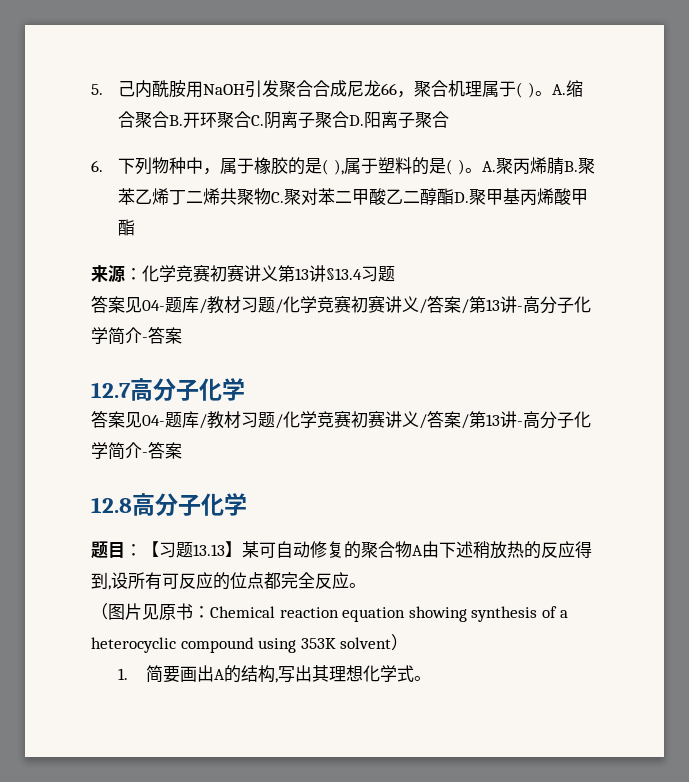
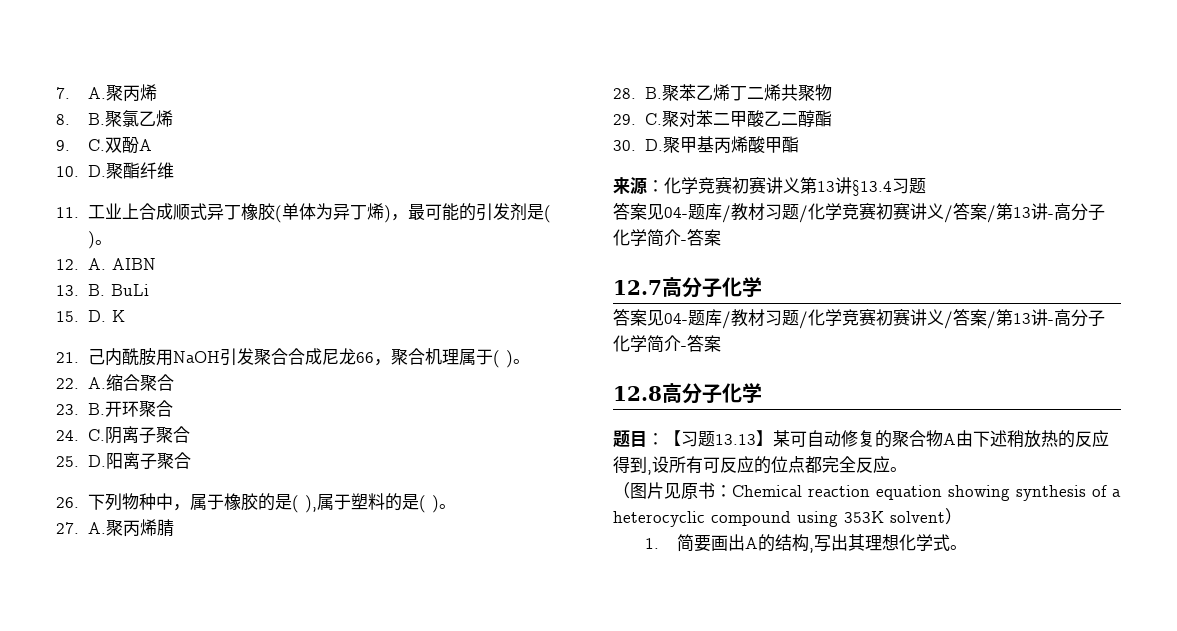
- 5.己内酰胺用NaOH引发聚合合成尼龙66，聚合机理属于( )。A.缩合聚合B.开环聚合C.阴离子聚合D.阳离子聚合
+ 7. A.聚丙烯
+ 8. B.聚氯乙烯
+ 9. C.双酚A
+ 10. D.聚酯纤维
+ 11.工业上合成顺式异丁橡胶(单体为异丁烯)，最可能的引发剂是( )。
+ 12. A. AIBN
+ 13. B. BuLi
+ 15. D. K
+ 21.己内酰胺用NaOH引发聚合合成尼龙66，聚合机理属于( )。
+ 22. A.缩合聚合
+ 23. B.开环聚合
+ 24. C.阴离子聚合
+ 25. D.阳离子聚合
- 6.下列物种中，属于橡胶的是( ),属于塑料的是( )。A.聚丙烯腈B.聚苯乙烯丁二烯共聚物C.聚对苯二甲酸乙二醇酯D.聚甲基丙烯酸甲酯
+ 26.下列物种中，属于橡胶的是( ),属于塑料的是( )。
+ 27. A.聚丙烯腈
+ 28. B.聚苯乙烯丁二烯共聚物
+ 29. C.聚对苯二甲酸乙二醇酯
+ 30. D.聚甲基丙烯酸甲酯

